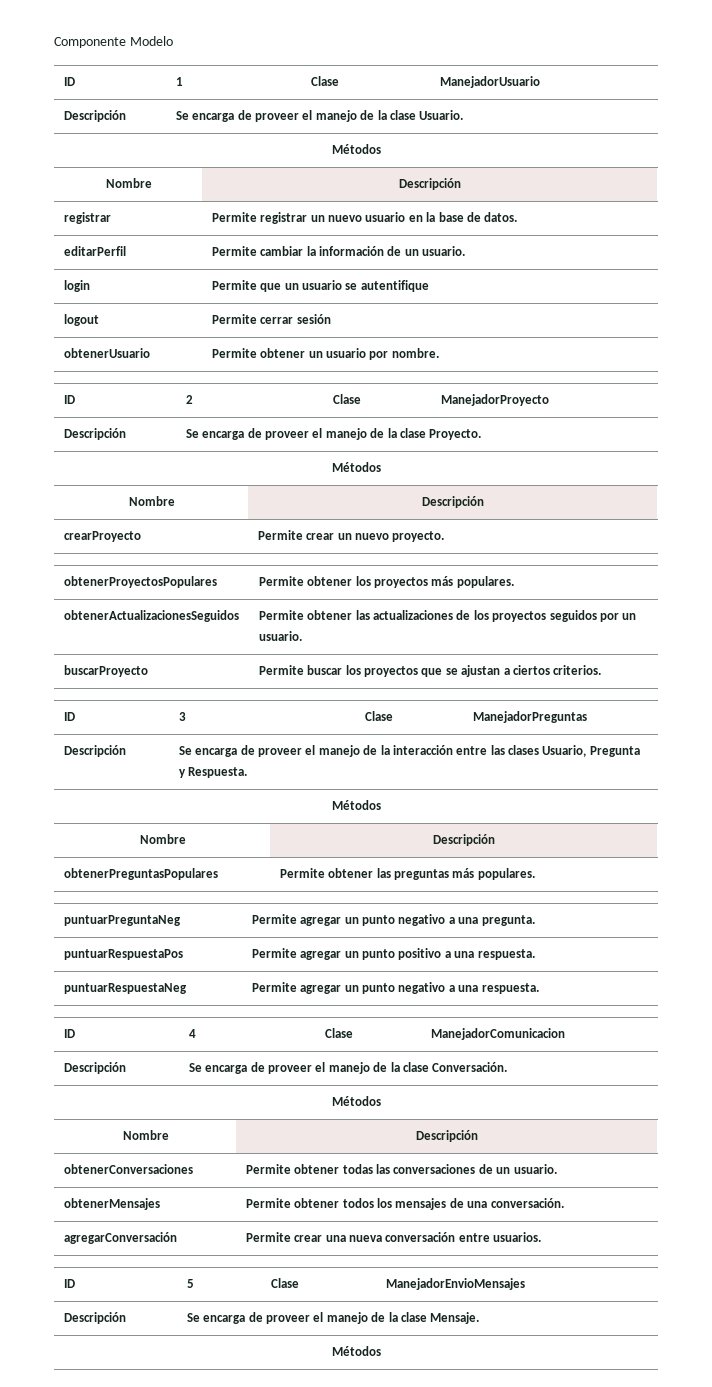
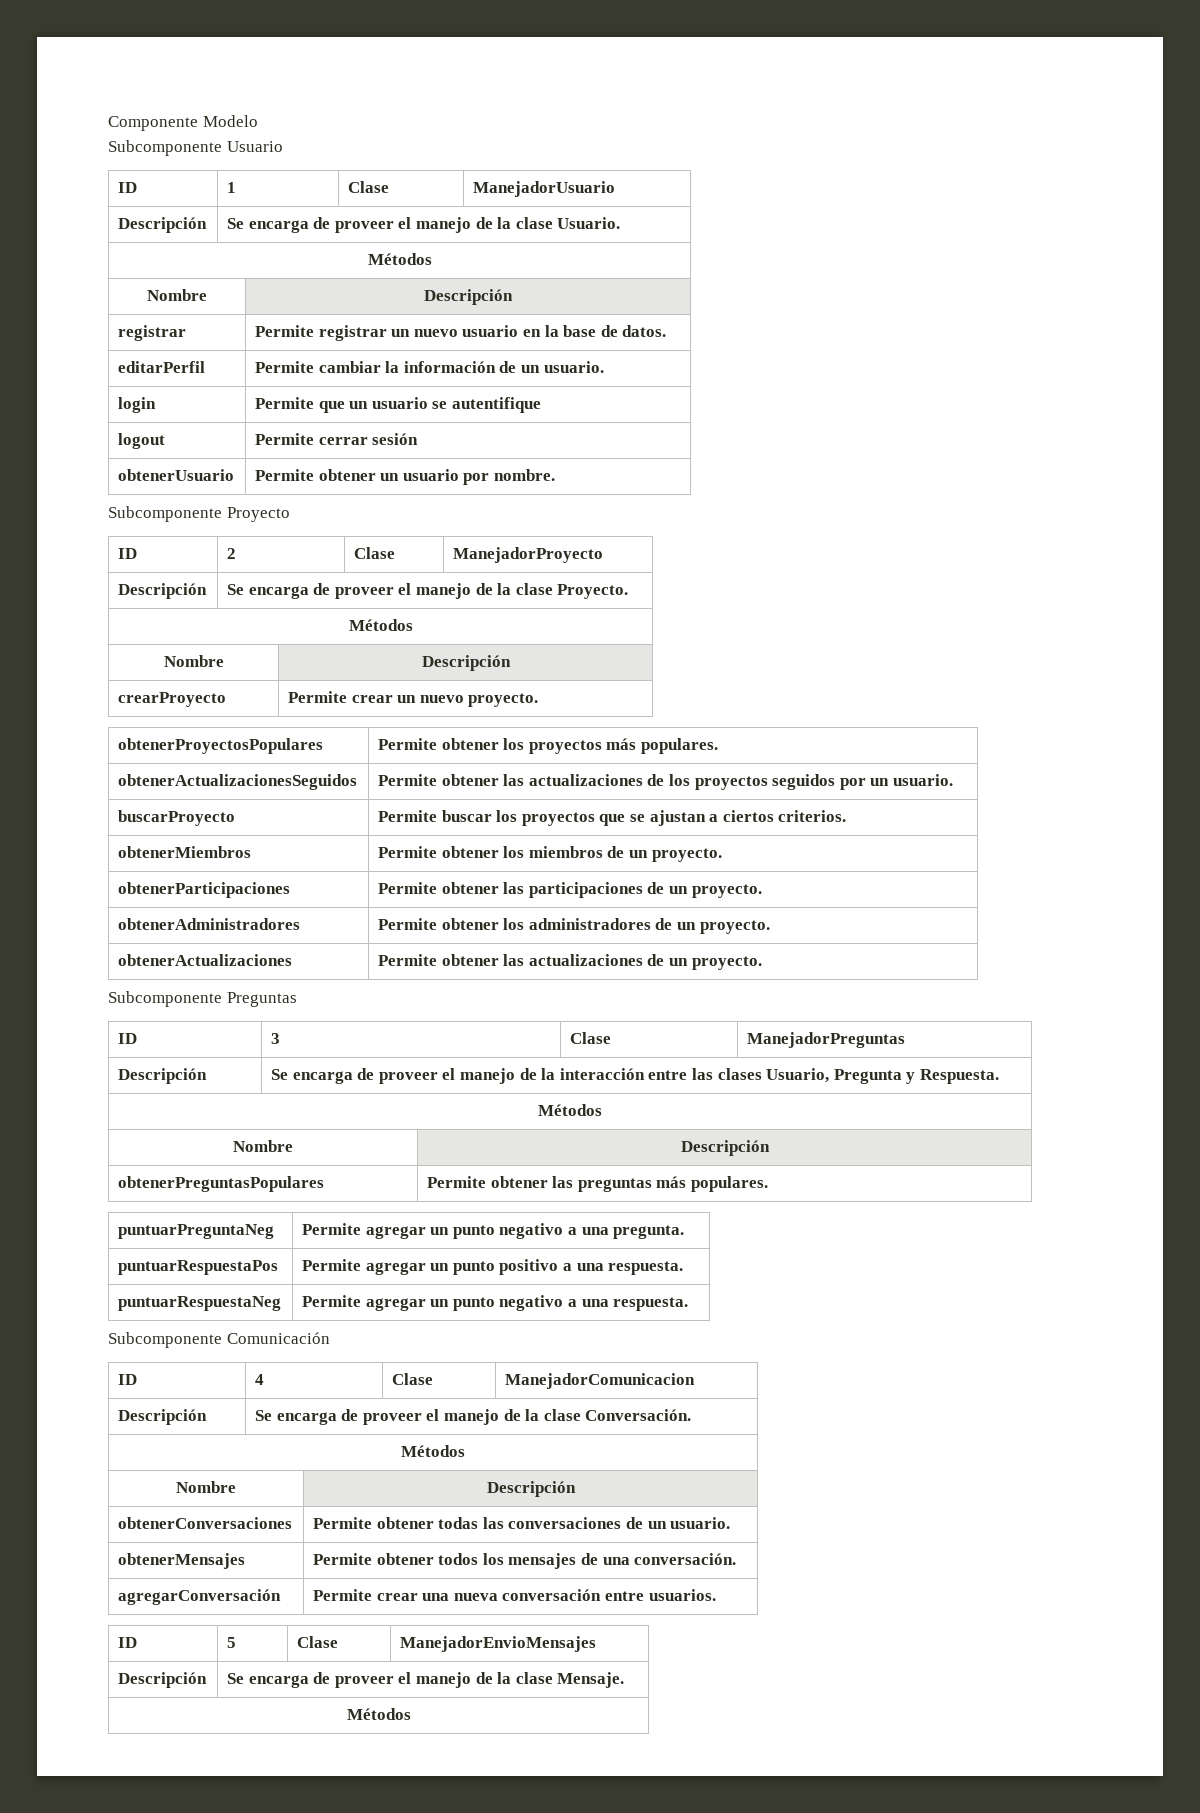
+ Subcomponente Usuario
+ Subcomponente Proyecto
+ obtenerMiembros | Permite obtener los miembros de un proyecto.
+ obtenerParticipaciones | Permite obtener las participaciones de un proyecto.
+ obtenerAdministradores | Permite obtener los administradores de un proyecto.
+ obtenerActualizaciones | Permite obtener las actualizaciones de un proyecto.
+ Subcomponente Preguntas
+ Subcomponente Comunicación

